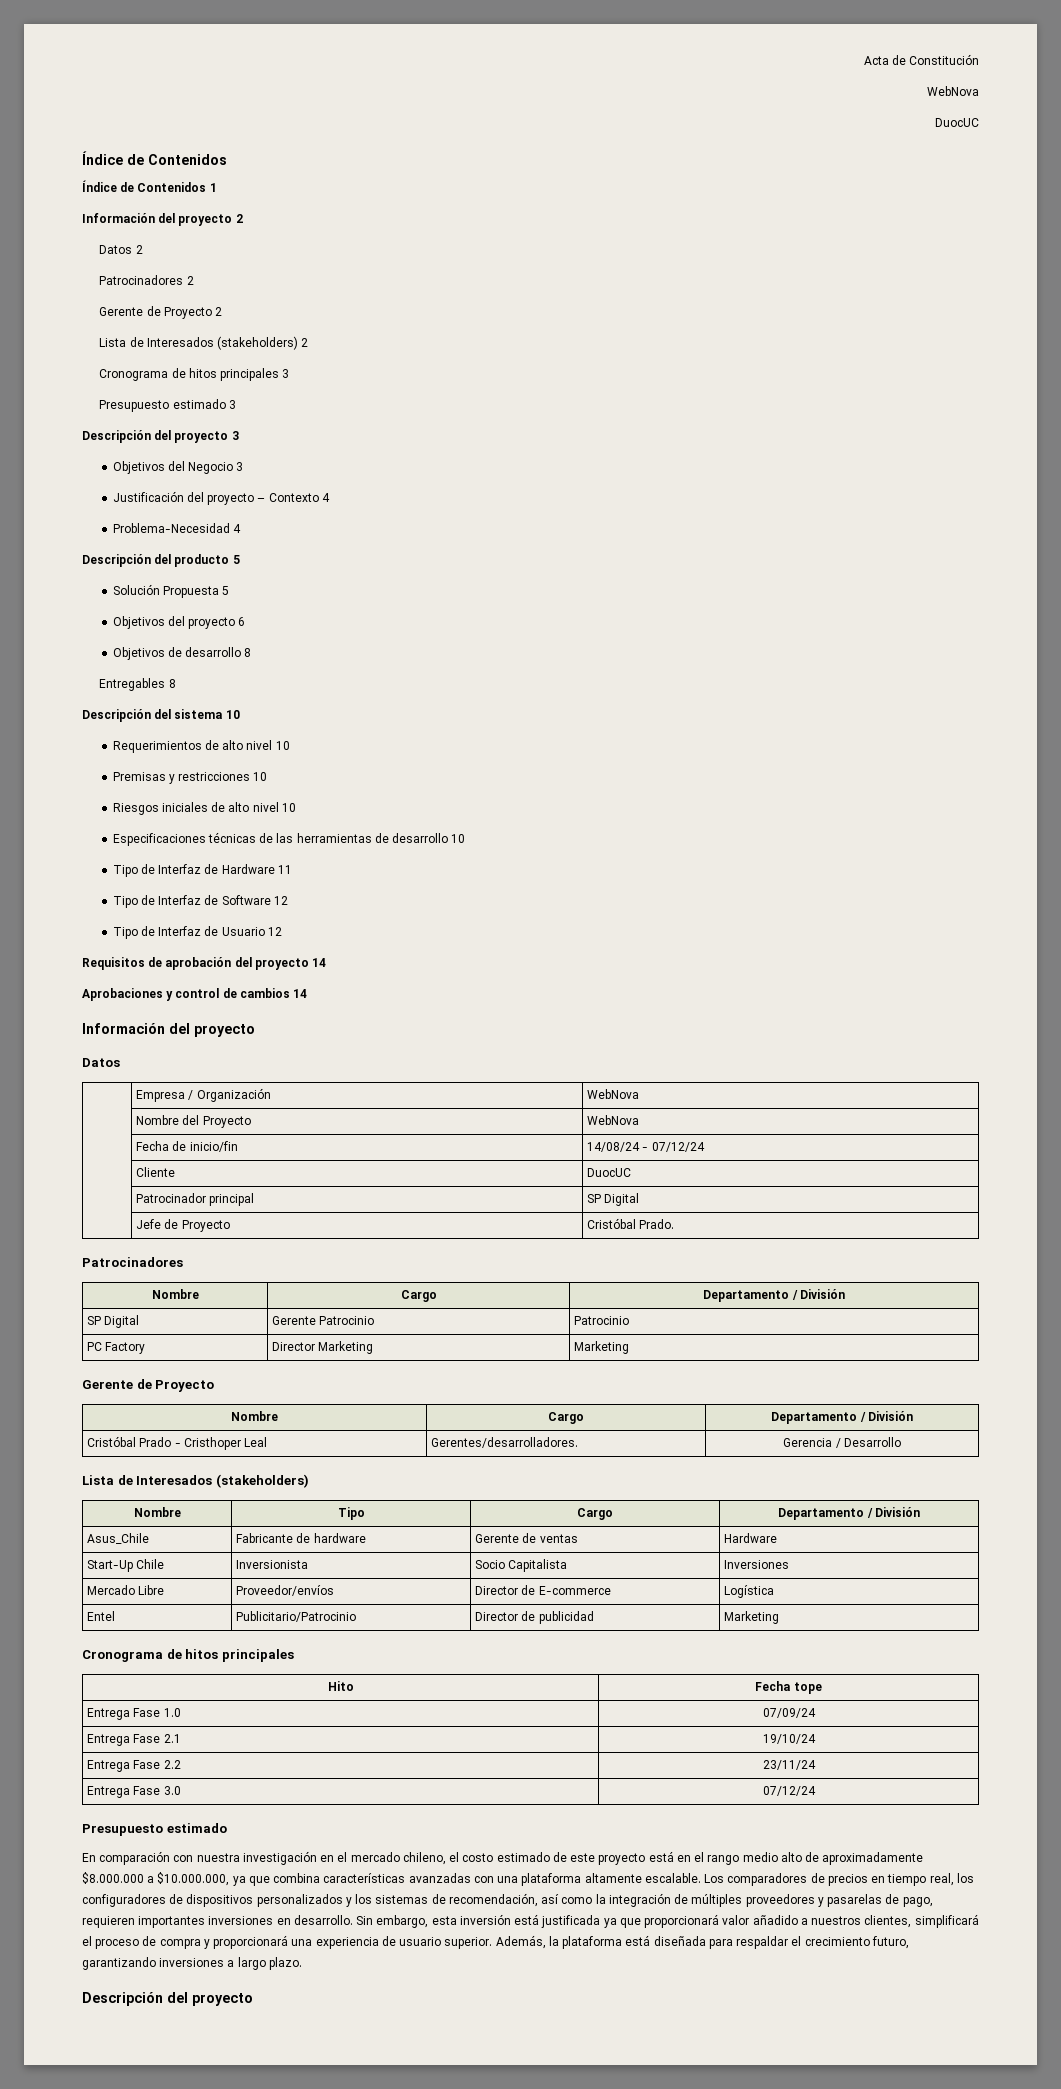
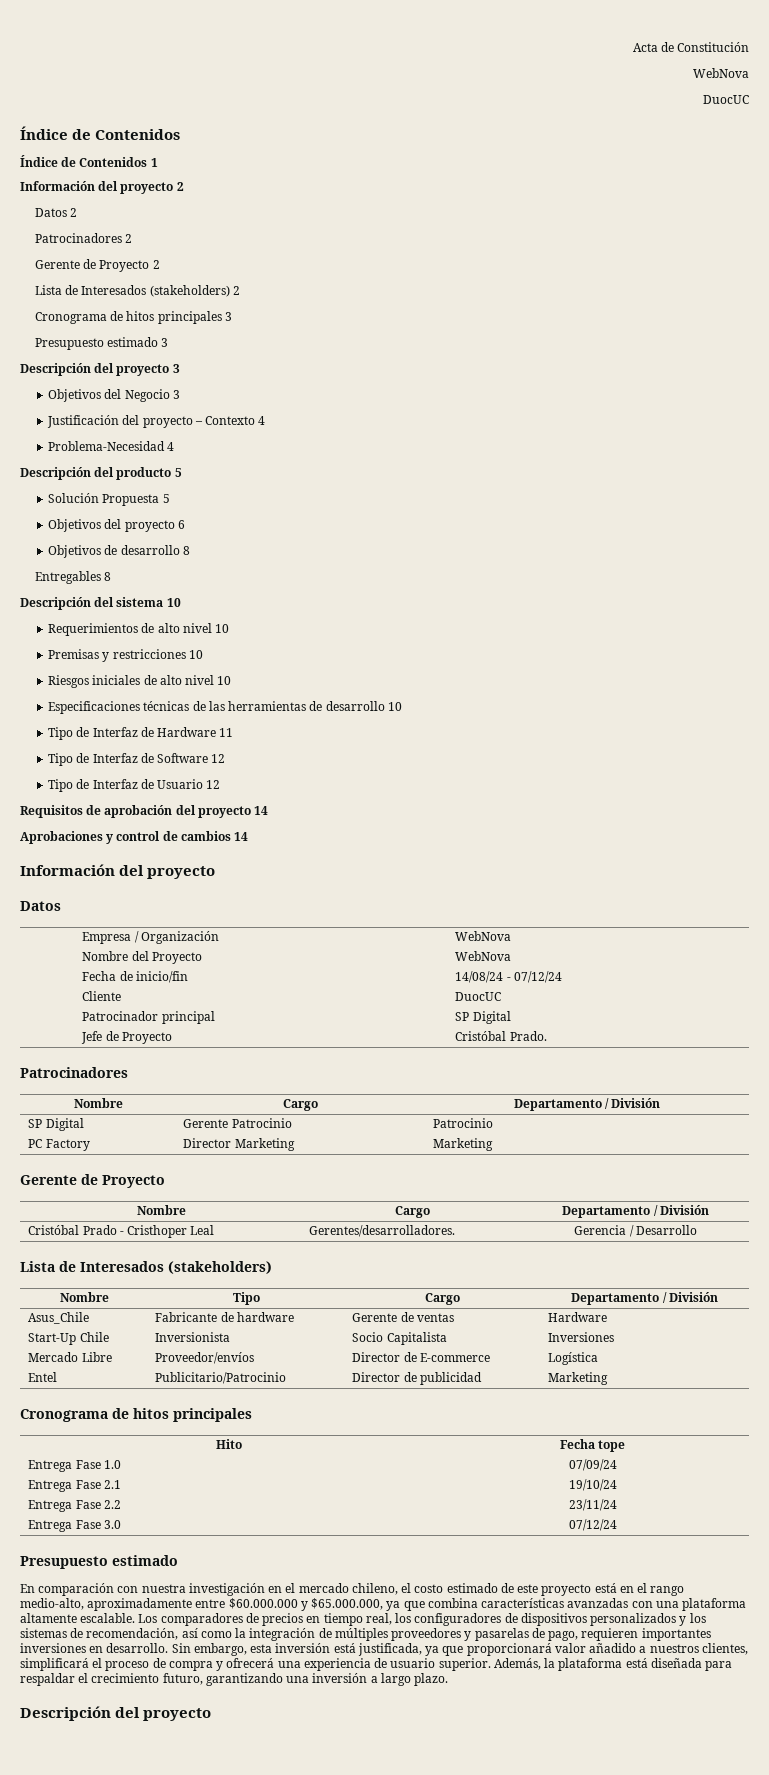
- En comparación con nuestra investigación en el mercado chileno, el costo estimado de este proyecto está en el rango medio alto de aproximadamente $8.000.000 a $10.000.000, ya que combina características avanzadas con una plataforma altamente escalable.
+ En comparación con nuestra investigación en el mercado chileno, el costo estimado de este proyecto está en el rango medio-alto, aproximadamente entre $60.000.000 y $65.000.000, ya que combina características avanzadas con una plataforma altamente escalable.
- Sin embargo, esta inversión está justificada ya que proporcionará valor añadido a nuestros clientes, simplificará el proceso de compra y proporcionará una experiencia de usuario superior.
+ Sin embargo, esta inversión está justificada, ya que proporcionará valor añadido a nuestros clientes, simplificará el proceso de compra y ofrecerá una experiencia de usuario superior.
- Además, la plataforma está diseñada para respaldar el crecimiento futuro, garantizando inversiones a largo plazo.
+ Además, la plataforma está diseñada para respaldar el crecimiento futuro, garantizando una inversión a largo plazo.

